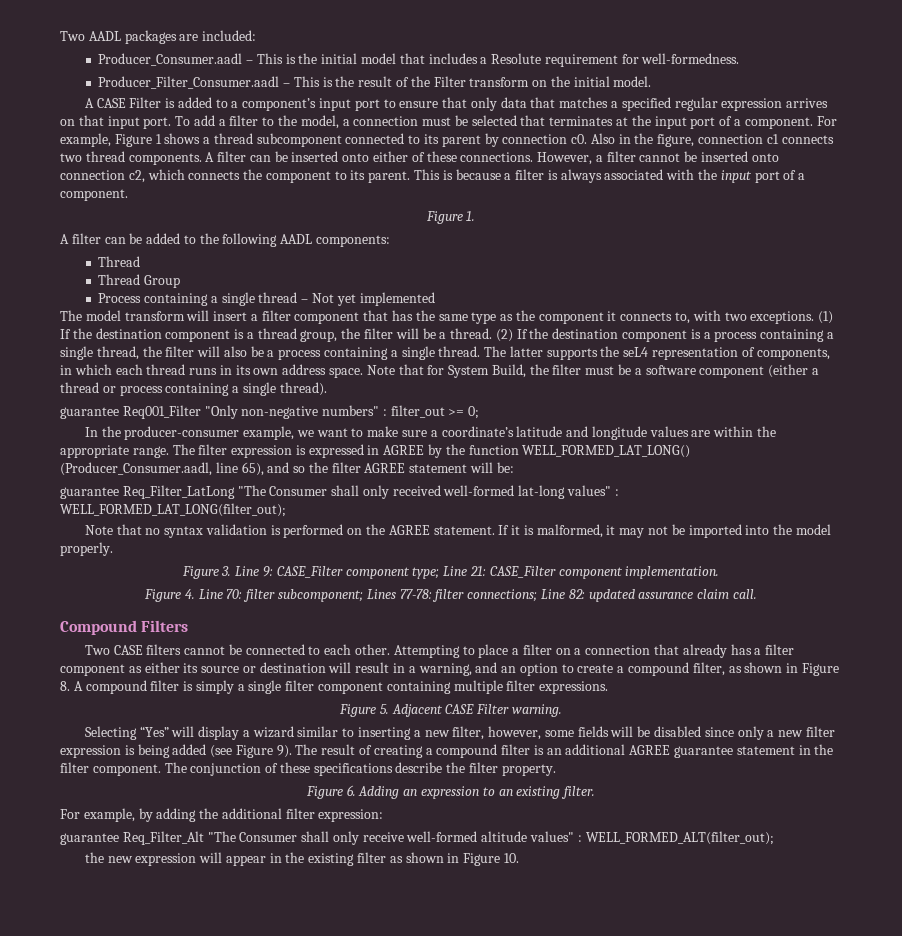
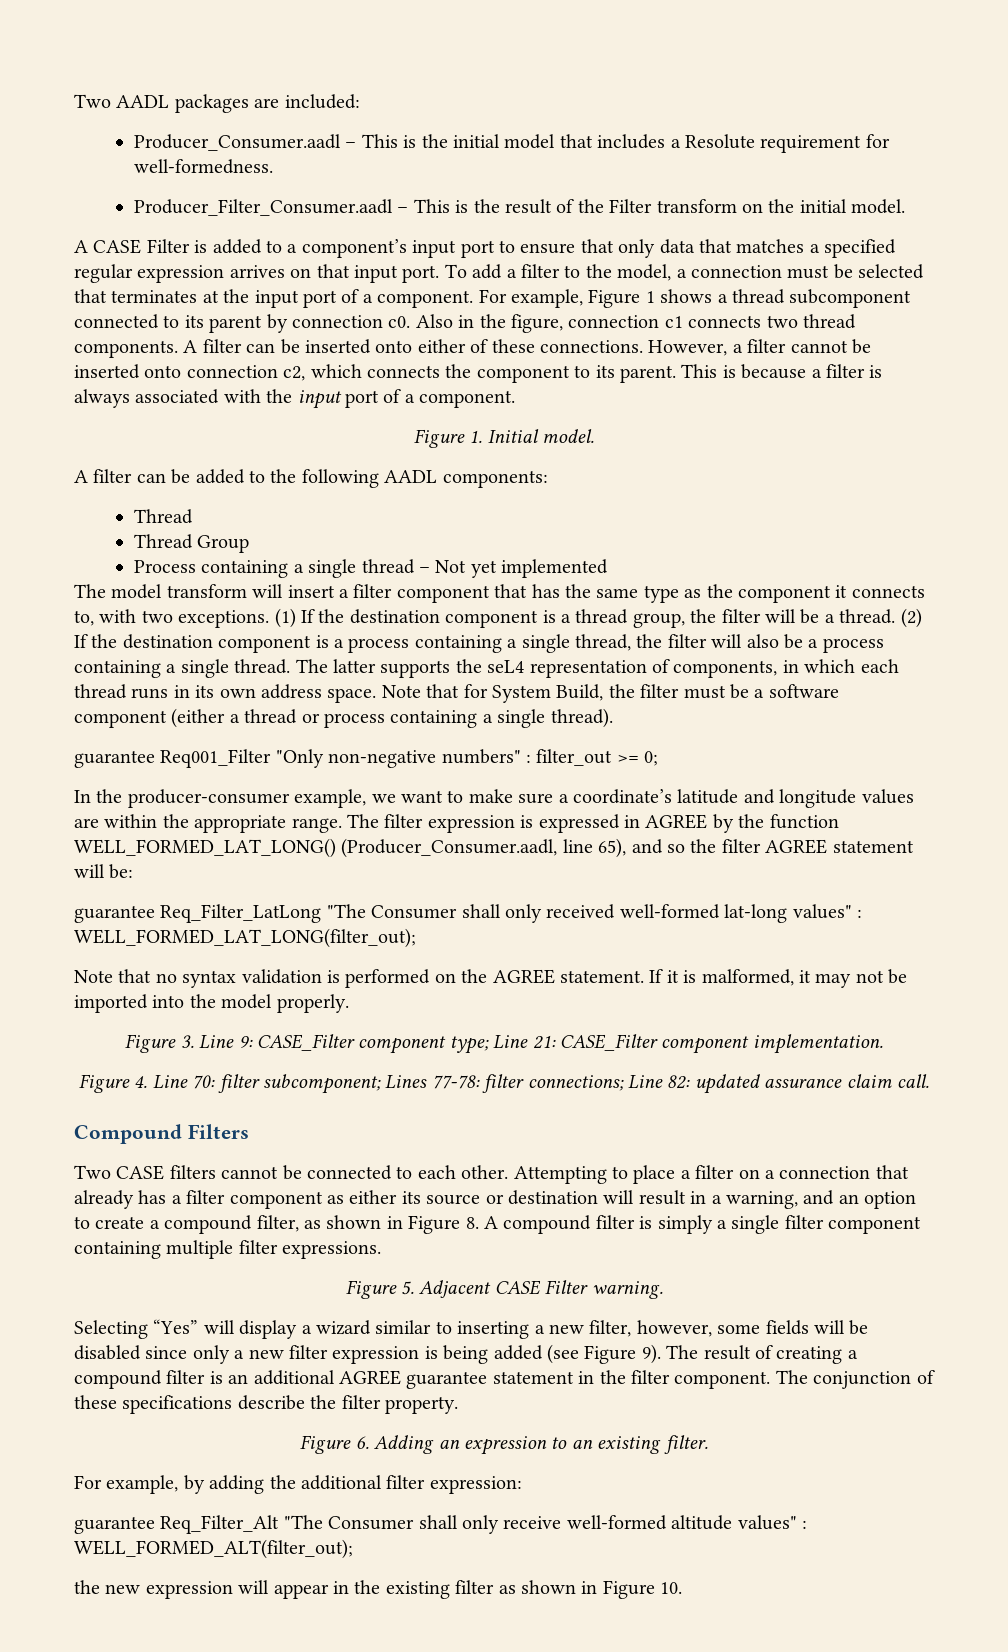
- Figure 1.
+ Figure 1. Initial model.

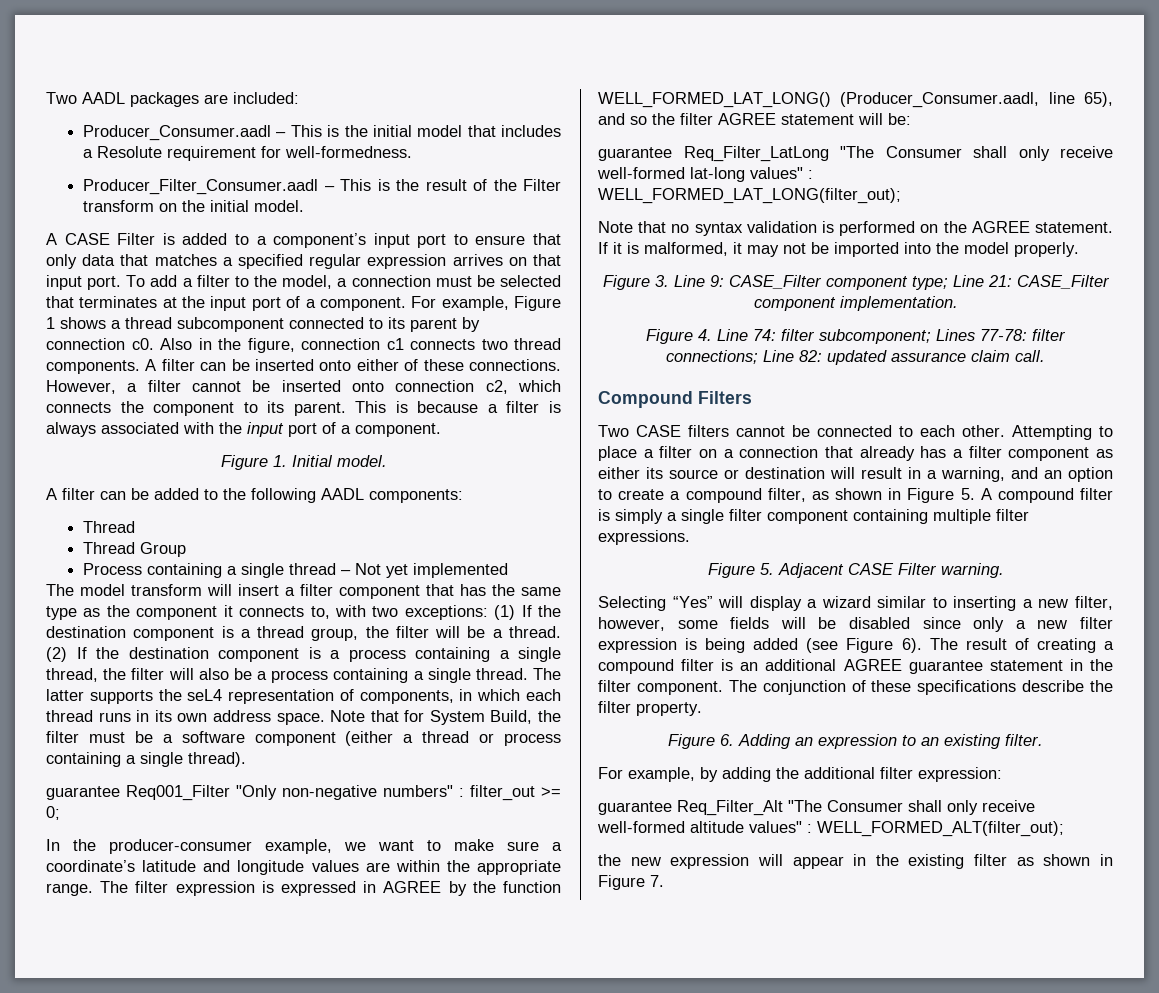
- The model transform will insert a filter component that has the same type as the component it connects to, with two exceptions. (1) If the destination component is a thread group, the filter will be a thread.
+ The model transform will insert a filter component that has the same type as the component it connects to, with two exceptions: (1) If the destination component is a thread group, the filter will be a thread.
- guarantee Req_Filter_LatLong "The Consumer shall only received well-formed lat-long values" : WELL_FORMED_LAT_LONG(filter_out);
+ guarantee Req_Filter_LatLong "The Consumer shall only receive well-formed lat-long values" : WELL_FORMED_LAT_LONG(filter_out);
- Figure 4. Line 70: filter subcomponent; Lines 77-78: filter connections; Line 82: updated assurance claim call.
+ Figure 4. Line 74: filter subcomponent; Lines 77-78: filter connections; Line 82: updated assurance claim call.
- Attempting to place a filter on a connection that already has a filter component as either its source or destination will result in a warning, and an option to create a compound filter, as shown in Figure 8. A compound filter is simply a single filter component containing multiple filter expressions.
+ Attempting to place a filter on a connection that already has a filter component as either its source or destination will result in a warning, and an option to create a compound filter, as shown in Figure 5. A compound filter is simply a single filter component containing multiple filter expressions.
- Selecting “Yes” will display a wizard similar to inserting a new filter, however, some fields will be disabled since only a new filter expression is being added (see Figure 9).
+ Selecting “Yes” will display a wizard similar to inserting a new filter, however, some fields will be disabled since only a new filter expression is being added (see Figure 6).
- the new expression will appear in the existing filter as shown in Figure 10.
+ the new expression will appear in the existing filter as shown in Figure 7.

